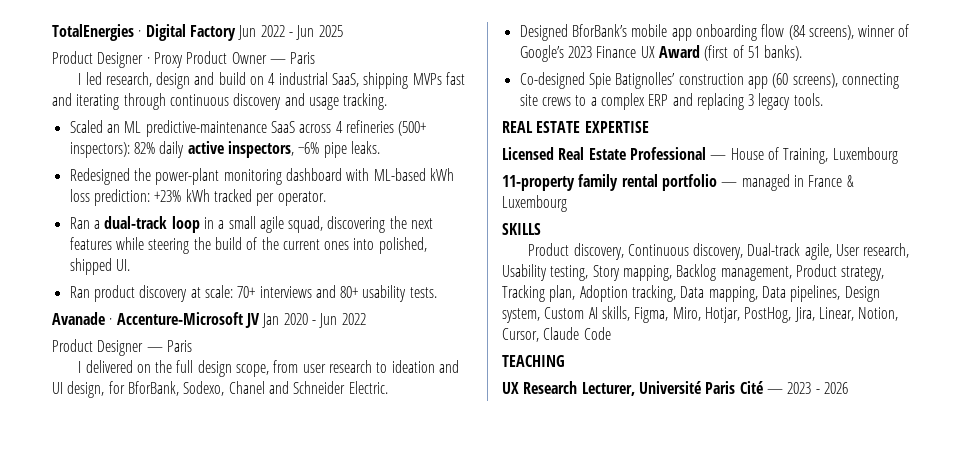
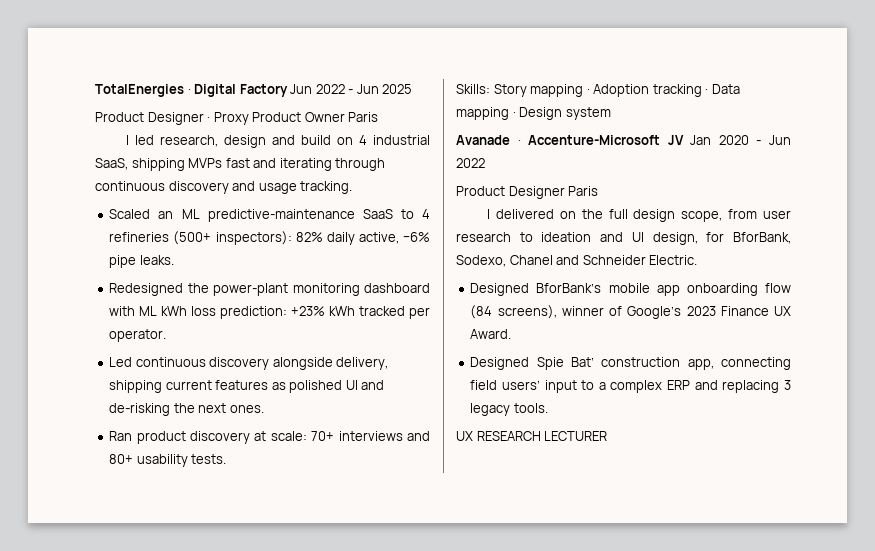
- Product Designer · Proxy Product Owner — Paris
+ Product Designer · Proxy Product Owner Paris
- Scaled an ML predictive-maintenance SaaS across 4 refineries (500+ inspectors): 82% daily active inspectors, −6% pipe leaks.
+ Scaled an ML predictive-maintenance SaaS to 4 refineries (500+ inspectors): 82% daily active, −6% pipe leaks.
- Redesigned the power-plant monitoring dashboard with ML-based kWh loss prediction: +23% kWh tracked per operator.
+ Redesigned the power-plant monitoring dashboard with ML kWh loss prediction: +23% kWh tracked per operator.
- Ran a dual-track loop in a small agile squad, discovering the next features while steering the build of the current ones into polished, shipped UI.
+ Led continuous discovery alongside delivery, shipping current features as polished UI and de-risking the next ones.
+ Skills: Story mapping · Adoption tracking · Data mapping · Design system
- Product Designer — Paris
+ Product Designer Paris
- Designed BforBank’s mobile app onboarding flow (84 screens), winner of Google’s 2023 Finance UX Award (first of 51 banks).
- Co-designed Spie Batignolles’ construction app (60 screens), connecting site crews to a complex ERP and replacing 3 legacy tools.
+ Designed BforBank’s mobile app onboarding flow (84 screens), winner of Google’s 2023 Finance UX Award.
+ Designed Spie Bat’ construction app, connecting field users’ input to a complex ERP and replacing 3 legacy tools.
- REAL ESTATE EXPERTISE
- Licensed Real Estate Professional — House of Training, Luxembourg
- 11-property family rental portfolio — managed in France & Luxembourg
- SKILLS
- Product discovery, Continuous discovery, Dual-track agile, User research, Usability testing, Story mapping, Backlog management, Product strategy, Tracking plan, Adoption tracking, Data mapping, Data pipelines, Design system, Custom AI skills, Figma, Miro, Hotjar, PostHog, Jira, Linear, Notion, Cursor, Claude Code
- TEACHING
- UX Research Lecturer, Université Paris Cité — 2023 - 2026
+ UX RESEARCH LECTURER

